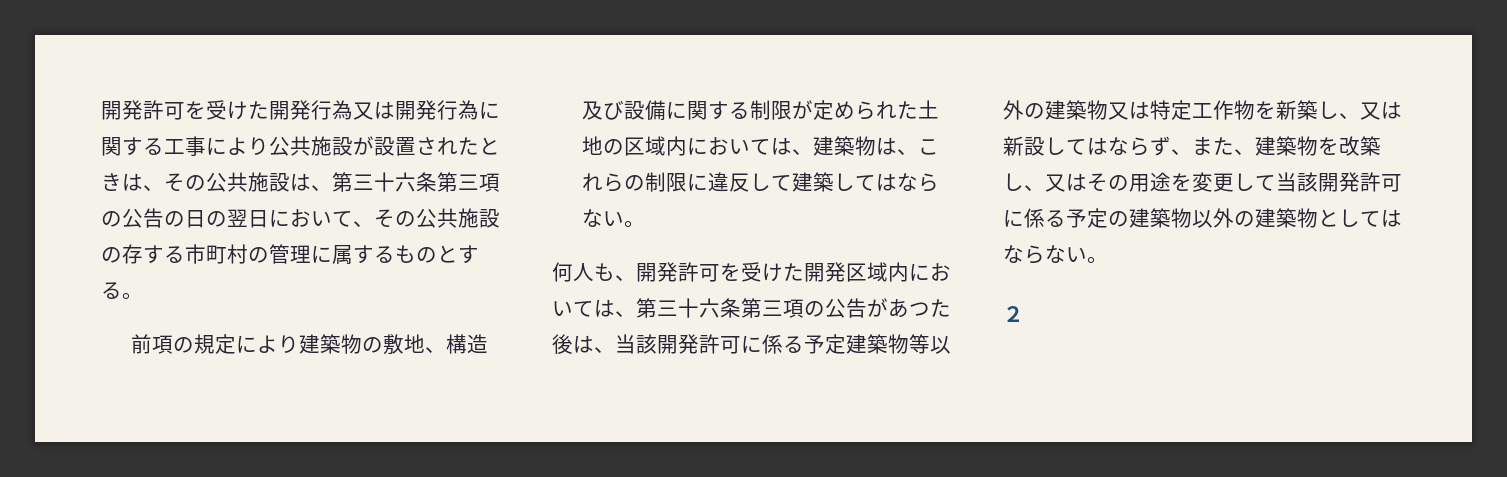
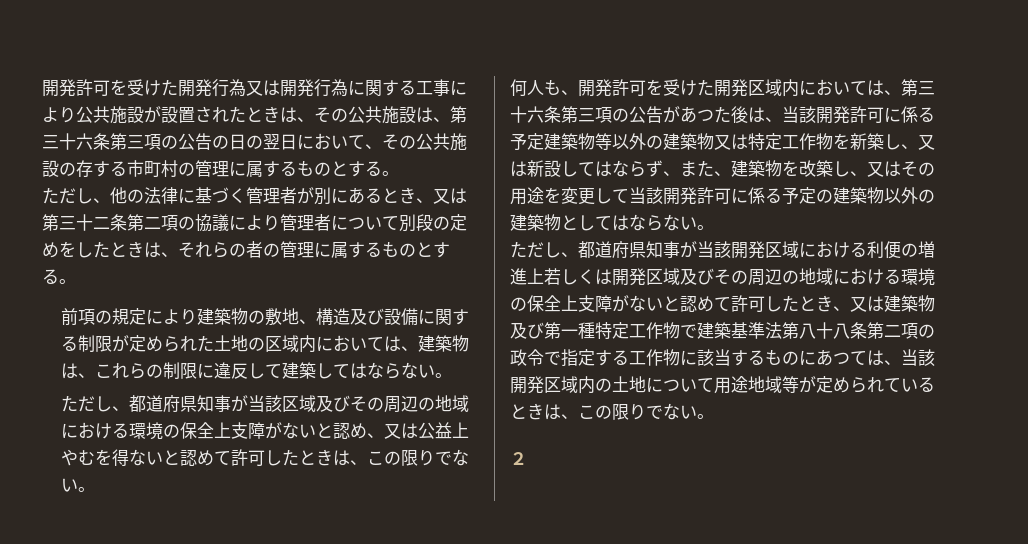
+ ただし、他の法律に基づく管理者が別にあるとき、又は第三十二条第二項の協議により管理者について別段の定めをしたときは、それらの者の管理に属するものとする。
+ ただし、都道府県知事が当該区域及びその周辺の地域における環境の保全上支障がないと認め、又は公益上やむを得ないと認めて許可したときは、この限りでない。
+ ただし、都道府県知事が当該開発区域における利便の増進上若しくは開発区域及びその周辺の地域における環境の保全上支障がないと認めて許可したとき、又は建築物及び第一種特定工作物で建築基準法第八十八条第二項の政令で指定する工作物に該当するものにあつては、当該開発区域内の土地について用途地域等が定められているときは、この限りでない。

